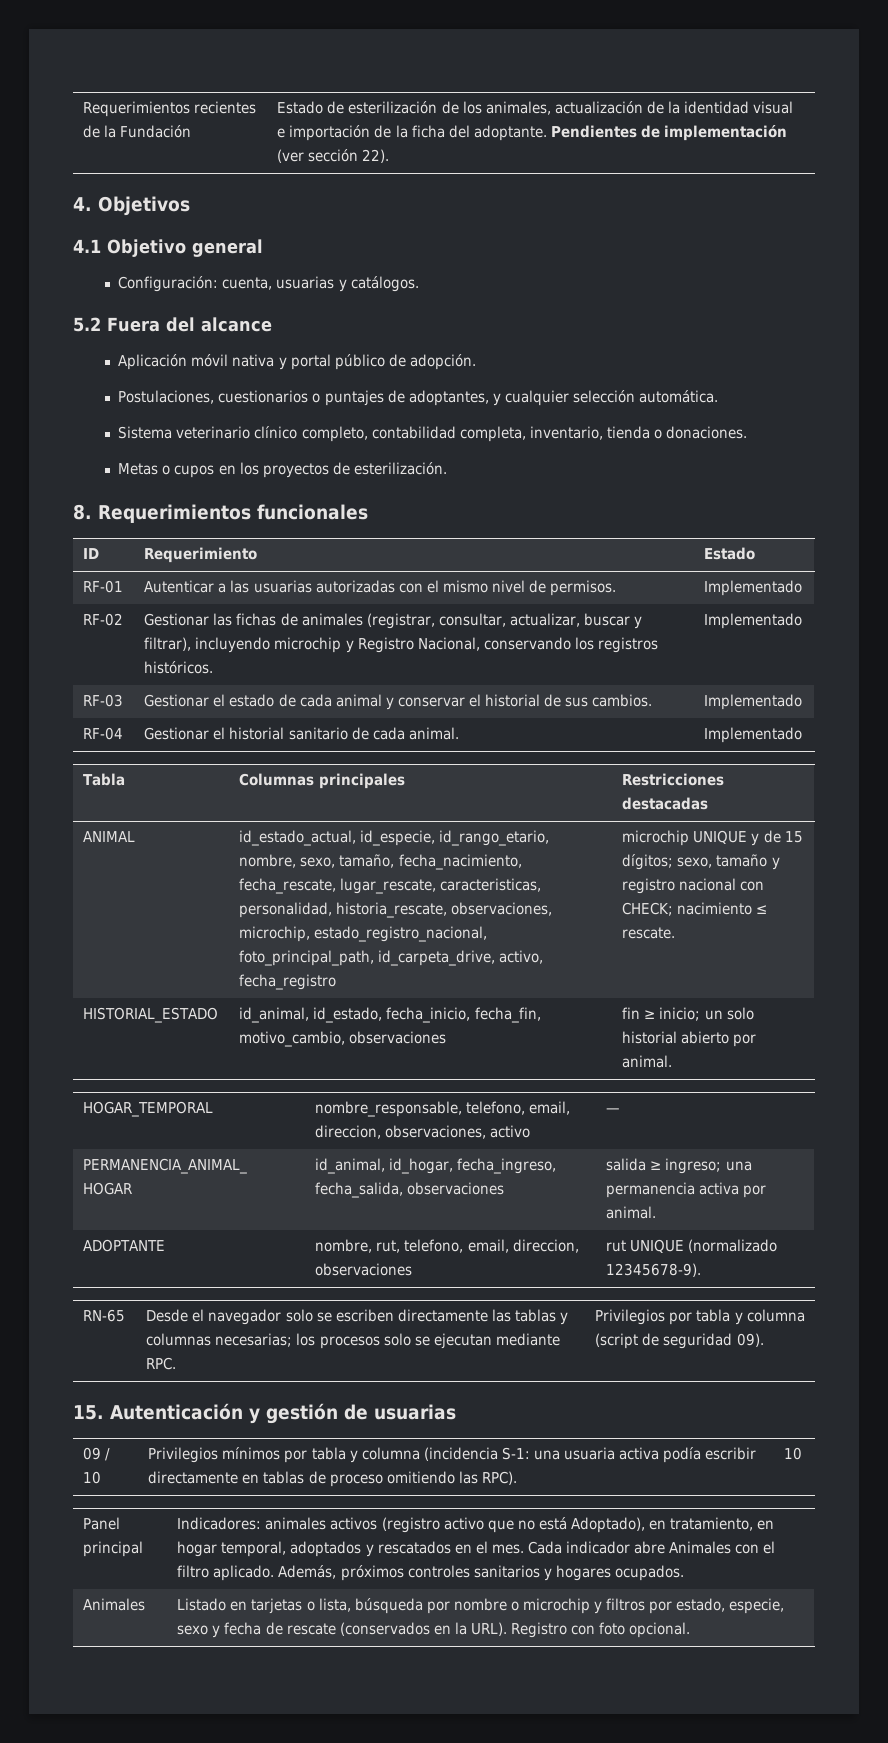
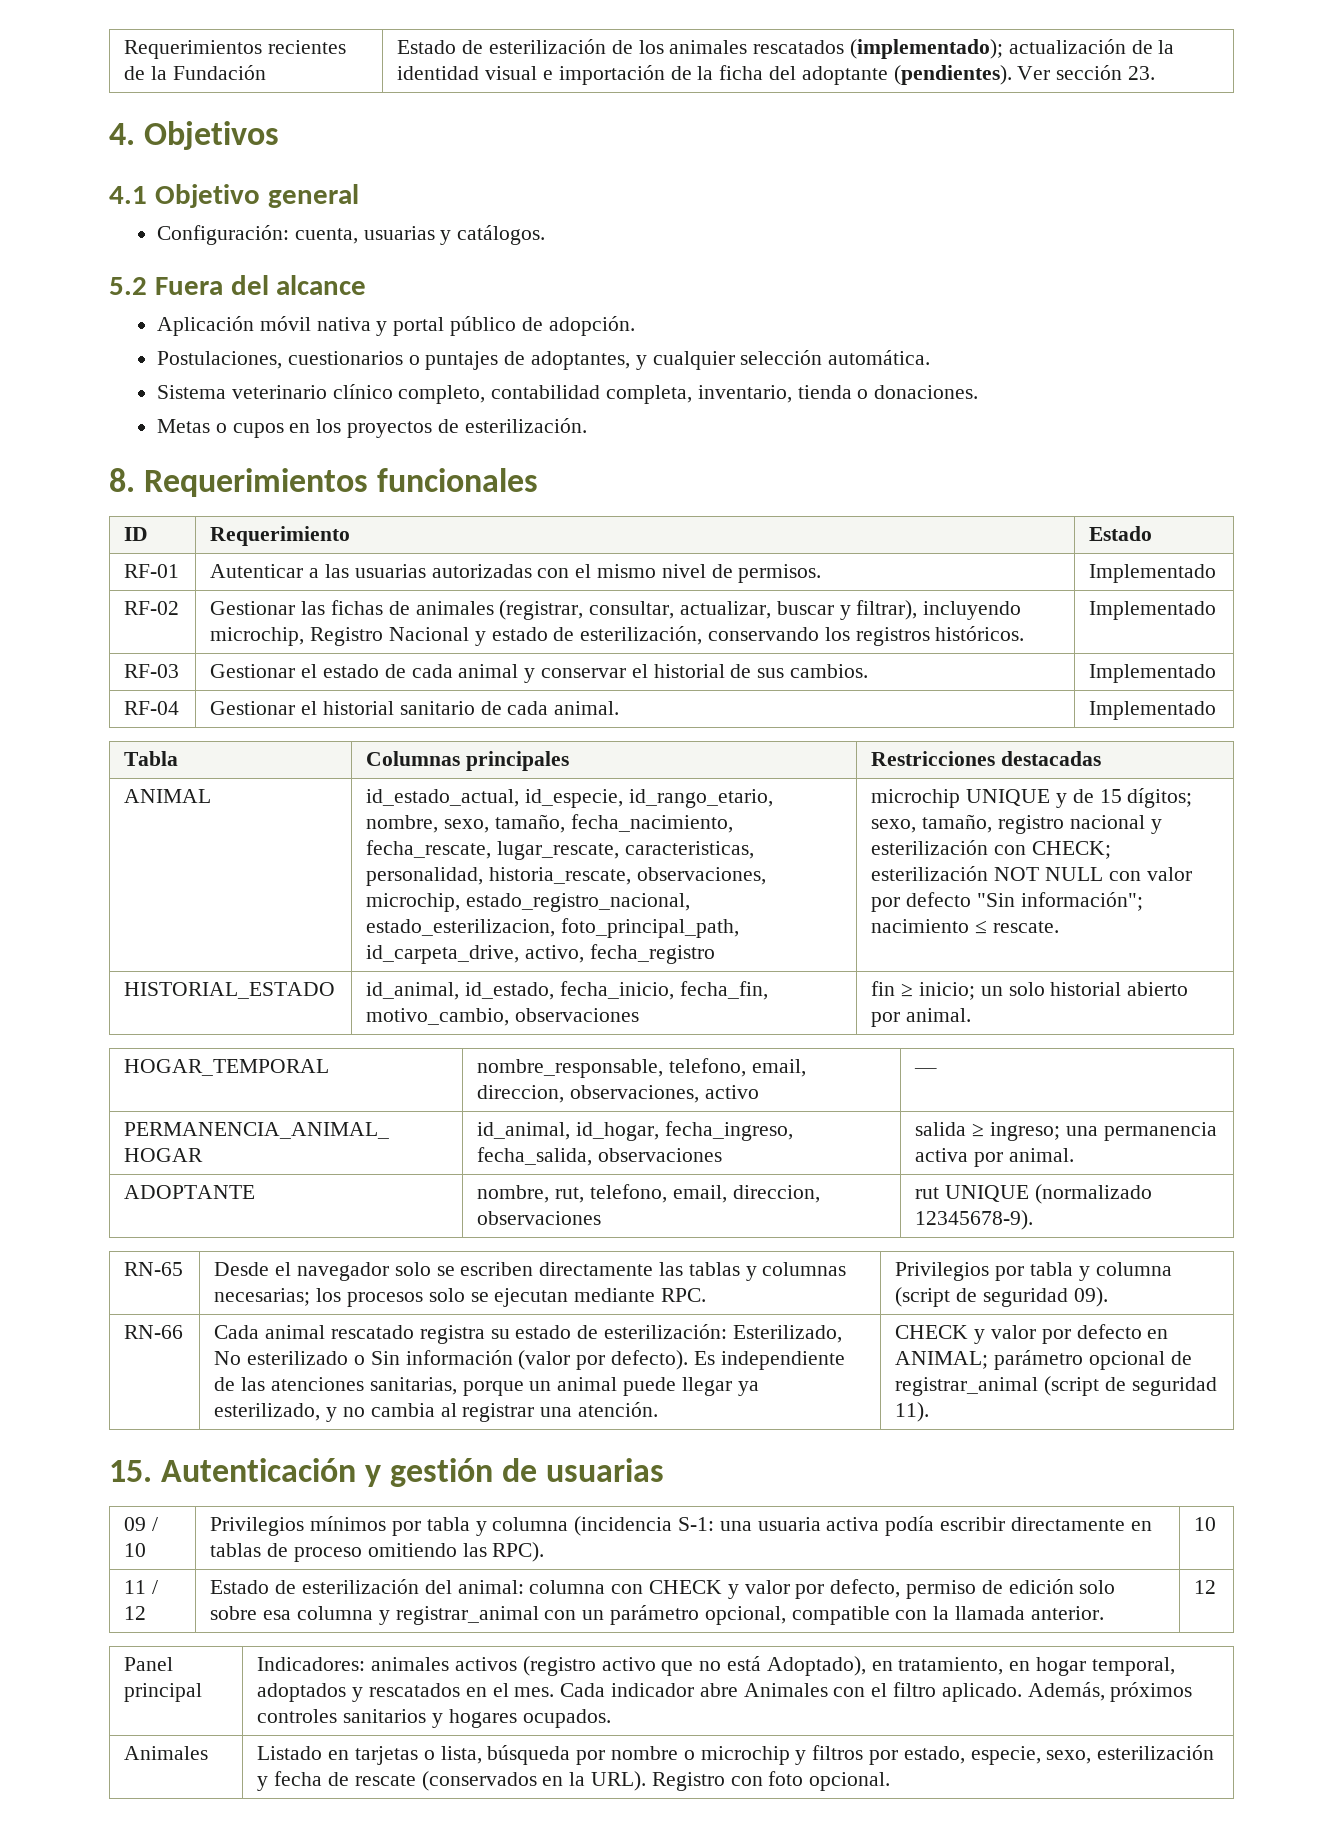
- Requerimientos recientes de la Fundación | Estado de esterilización de los animales, actualización de la identidad visual e importación de la ficha del adoptante. Pendientes de implementación (ver sección 22).
+ Requerimientos recientes de la Fundación | Estado de esterilización de los animales rescatados (implementado); actualización de la identidad visual e importación de la ficha del adoptante (pendientes). Ver sección 23.
- RF-02 | Gestionar las fichas de animales (registrar, consultar, actualizar, buscar y filtrar), incluyendo microchip y Registro Nacional, conservando los registros históricos. | Implementado
+ RF-02 | Gestionar las fichas de animales (registrar, consultar, actualizar, buscar y filtrar), incluyendo microchip, Registro Nacional y estado de esterilización, conservando los registros históricos. | Implementado
- id_estado_actual, id_especie, id_rango_etario, nombre, sexo, tamaño, fecha_nacimiento, fecha_rescate, lugar_rescate, caracteristicas, personalidad, historia_rescate, observaciones, microchip, estado_registro_nacional, foto_principal_path, id_carpeta_drive, activo, fecha_registro
+ id_estado_actual, id_especie, id_rango_etario, nombre, sexo, tamaño, fecha_nacimiento, fecha_rescate, lugar_rescate, caracteristicas, personalidad, historia_rescate, observaciones, microchip, estado_registro_nacional, estado_esterilizacion, foto_principal_path, id_carpeta_drive, activo, fecha_registro
- microchip UNIQUE y de 15 dígitos; sexo, tamaño y registro nacional con CHECK; nacimiento ≤ rescate.
+ microchip UNIQUE y de 15 dígitos; sexo, tamaño, registro nacional y esterilización con CHECK; esterilización NOT NULL con valor por defecto "Sin información"; nacimiento ≤ rescate.
+ RN-66 | Cada animal rescatado registra su estado de esterilización: Esterilizado, No esterilizado o Sin información (valor por defecto). Es independiente de las atenciones sanitarias, porque un animal puede llegar ya esterilizado, y no cambia al registrar una atención. | CHECK y valor por defecto en ANIMAL; parámetro opcional de registrar_animal (script de seguridad 11).
+ 11 / 12 | Estado de esterilización del animal: columna con CHECK y valor por defecto, permiso de edición solo sobre esa columna y registrar_animal con un parámetro opcional, compatible con la llamada anterior. | 12
- Animales | Listado en tarjetas o lista, búsqueda por nombre o microchip y filtros por estado, especie, sexo y fecha de rescate (conservados en la URL). Registro con foto opcional.
+ Animales | Listado en tarjetas o lista, búsqueda por nombre o microchip y filtros por estado, especie, sexo, esterilización y fecha de rescate (conservados en la URL). Registro con foto opcional.

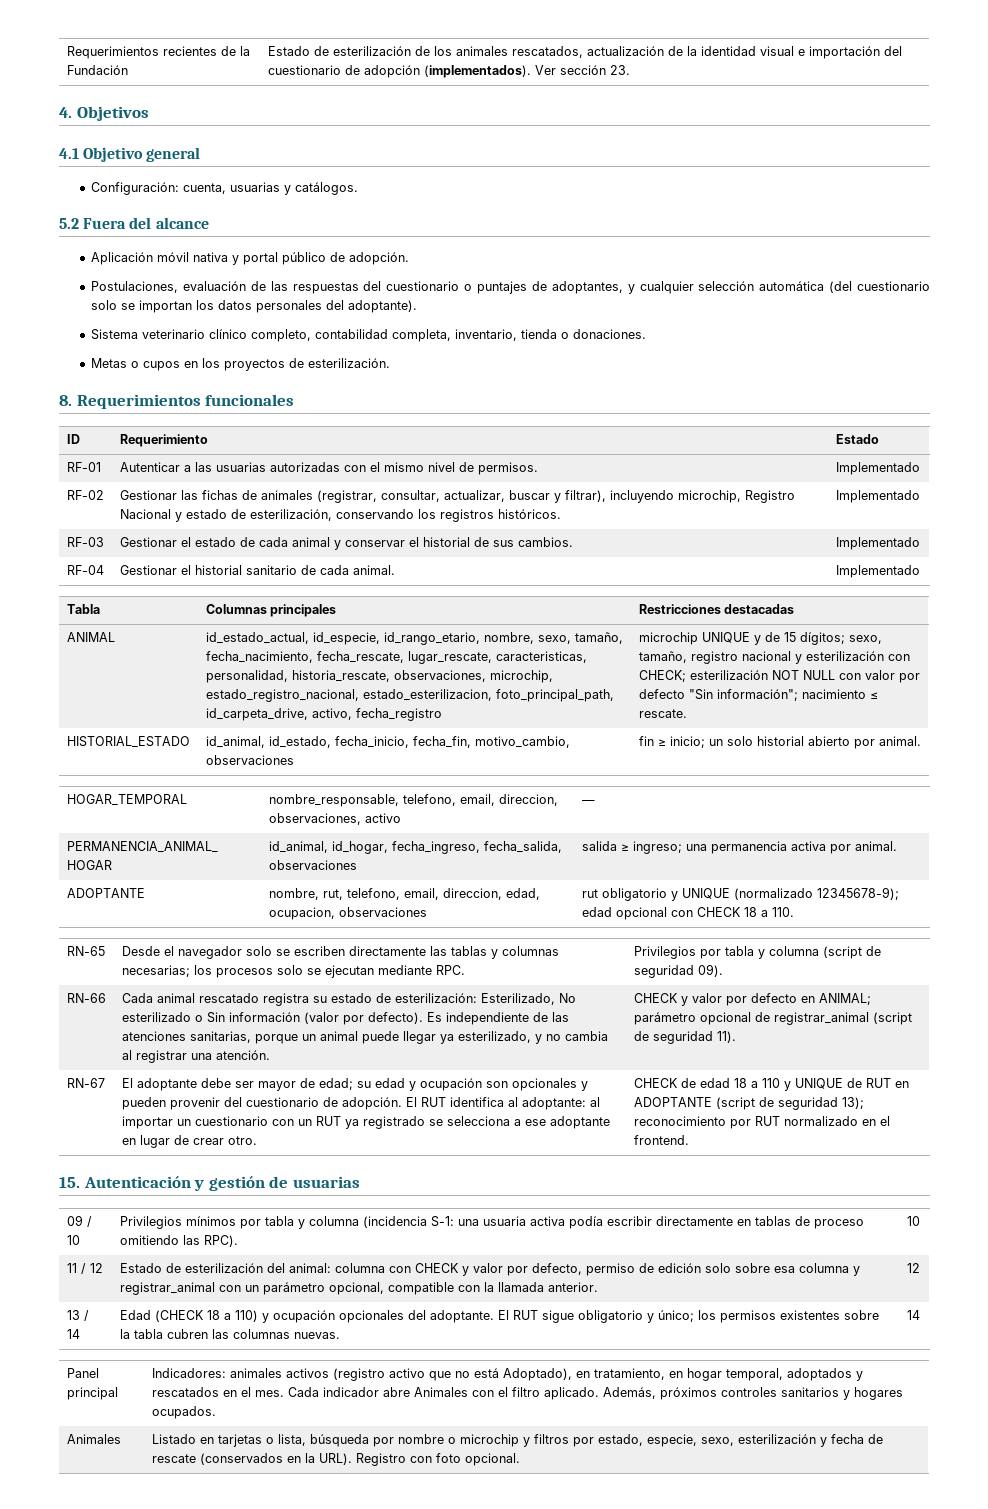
- Requerimientos recientes de la Fundación | Estado de esterilización de los animales rescatados (implementado); actualización de la identidad visual e importación de la ficha del adoptante (pendientes). Ver sección 23.
+ Requerimientos recientes de la Fundación | Estado de esterilización de los animales rescatados, actualización de la identidad visual e importación del cuestionario de adopción (implementados). Ver sección 23.
- Postulaciones, cuestionarios o puntajes de adoptantes, y cualquier selección automática.
+ Postulaciones, evaluación de las respuestas del cuestionario o puntajes de adoptantes, y cualquier selección automática (del cuestionario solo se importan los datos personales del adoptante).
- ADOPTANTE | nombre, rut, telefono, email, direccion, observaciones | rut UNIQUE (normalizado 12345678-9).
+ ADOPTANTE | nombre, rut, telefono, email, direccion, edad, ocupacion, observaciones | rut obligatorio y UNIQUE (normalizado 12345678-9); edad opcional con CHECK 18 a 110.
+ RN-67 | El adoptante debe ser mayor de edad; su edad y ocupación son opcionales y pueden provenir del cuestionario de adopción. El RUT identifica al adoptante: al importar un cuestionario con un RUT ya registrado se selecciona a ese adoptante en lugar de crear otro. | CHECK de edad 18 a 110 y UNIQUE de RUT en ADOPTANTE (script de seguridad 13); reconocimiento por RUT normalizado en el frontend.
+ 13 / 14 | Edad (CHECK 18 a 110) y ocupación opcionales del adoptante. El RUT sigue obligatorio y único; los permisos existentes sobre la tabla cubren las columnas nuevas. | 14

